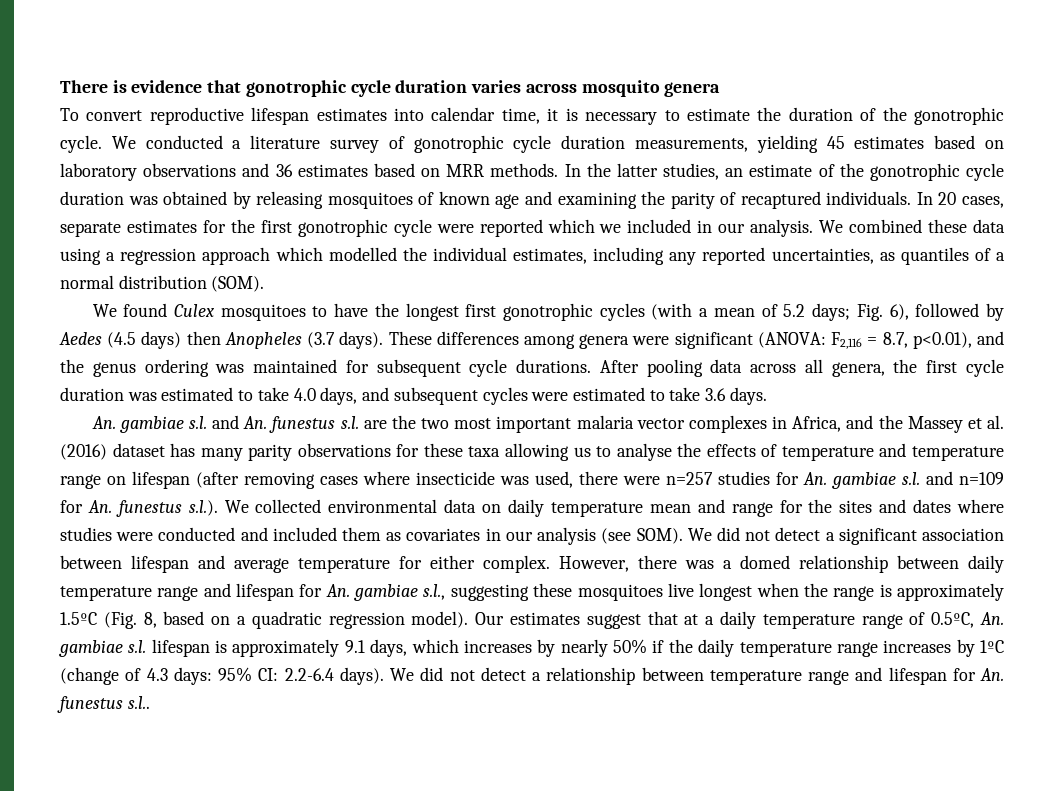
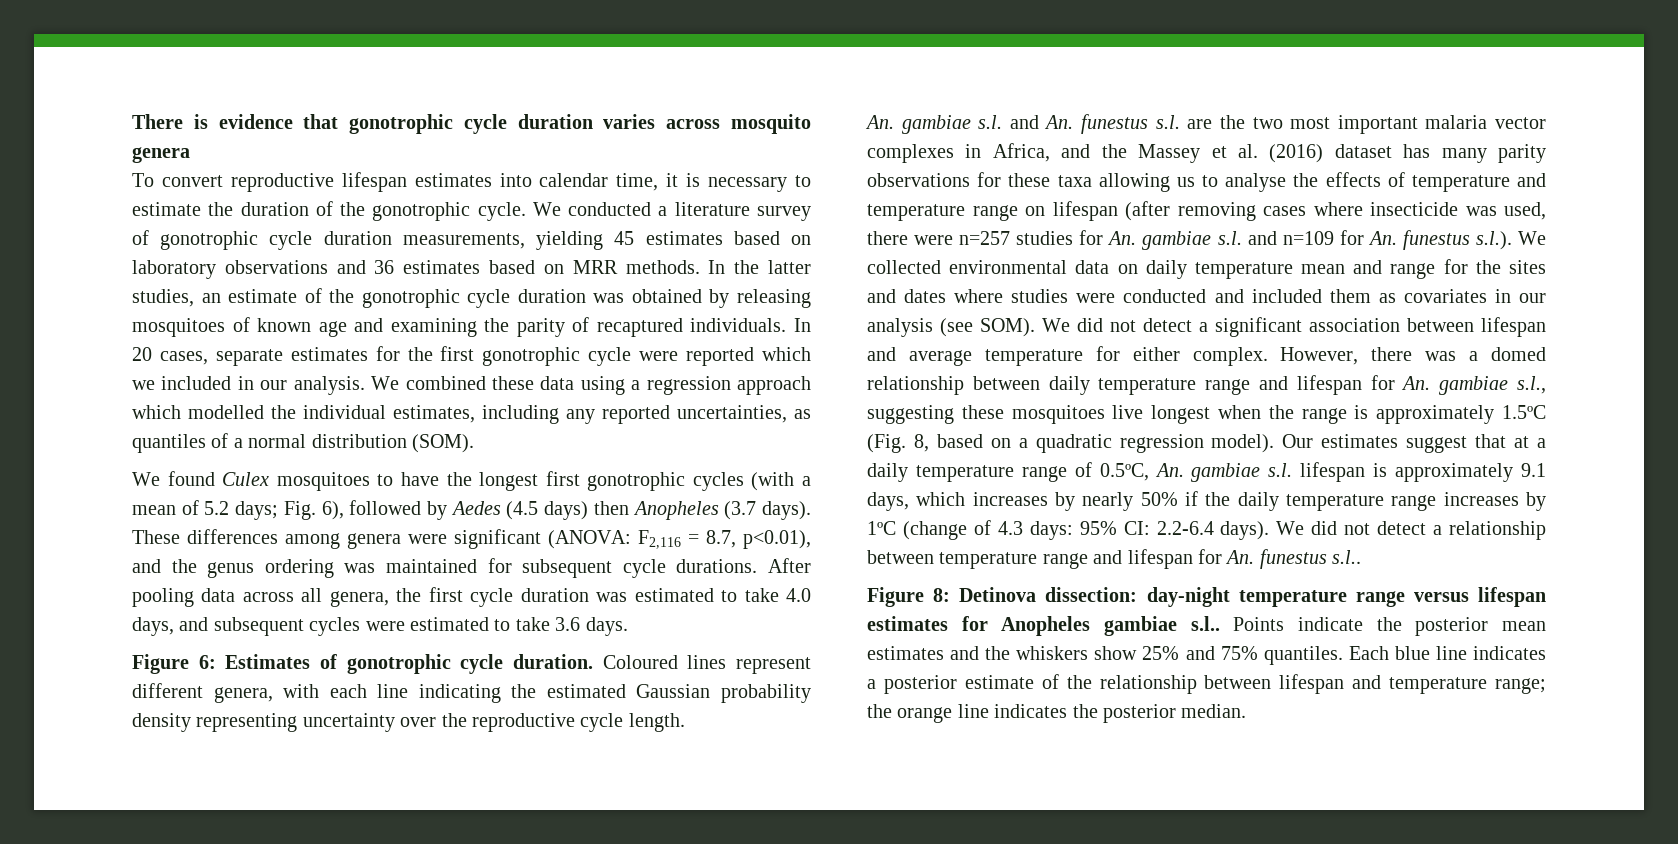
+ Figure 6: Estimates of gonotrophic cycle duration. Coloured lines represent different genera, with each line indicating the estimated Gaussian probability density representing uncertainty over the reproductive cycle length.
+ Figure 8: Detinova dissection: day-night temperature range versus lifespan estimates for Anopheles gambiae s.l.. Points indicate the posterior mean estimates and the whiskers show 25% and 75% quantiles. Each blue line indicates a posterior estimate of the relationship between lifespan and temperature range; the orange line indicates the posterior median.

